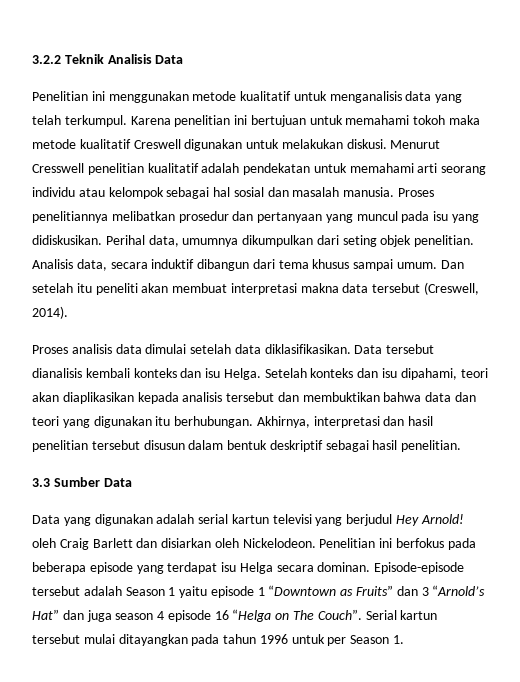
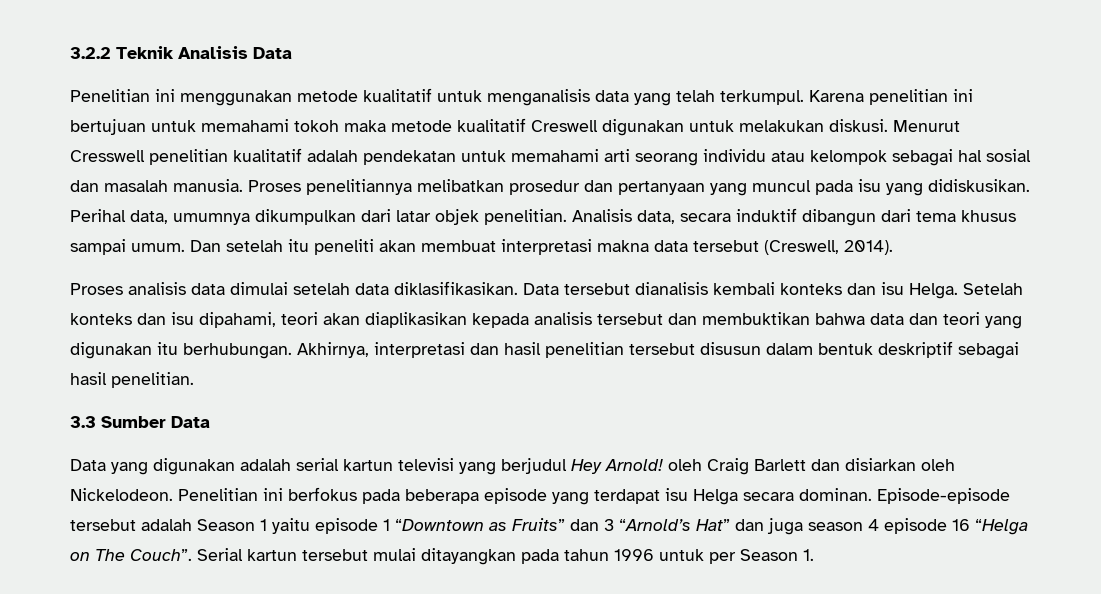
- Perihal data, umumnya dikumpulkan dari seting objek penelitian.
+ Perihal data, umumnya dikumpulkan dari latar objek penelitian.

